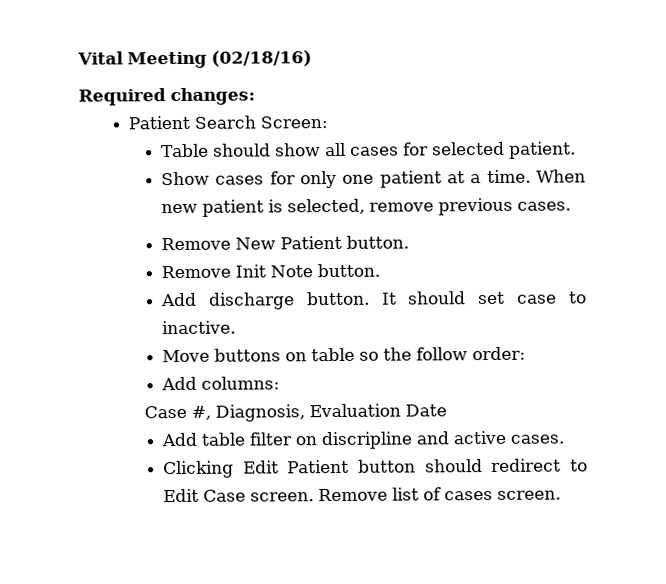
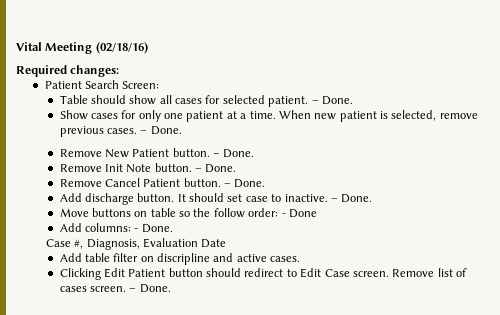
- Table should show all cases for selected patient.
+ Table should show all cases for selected patient. – Done.
- When new patient is selected, remove previous cases.
+ When new patient is selected, remove previous cases. – Done.
- Remove New Patient button.
+ Remove New Patient button. – Done.
- Remove Init Note button.
+ Remove Init Note button. – Done.
+ Remove Cancel Patient button. – Done.
- It should set case to inactive.
+ It should set case to inactive. – Done.
- Move buttons on table so the follow order:
+ Move buttons on table so the follow order: - Done
- Add columns:
+ Add columns: - Done.
- Remove list of cases screen.
+ Remove list of cases screen. – Done.

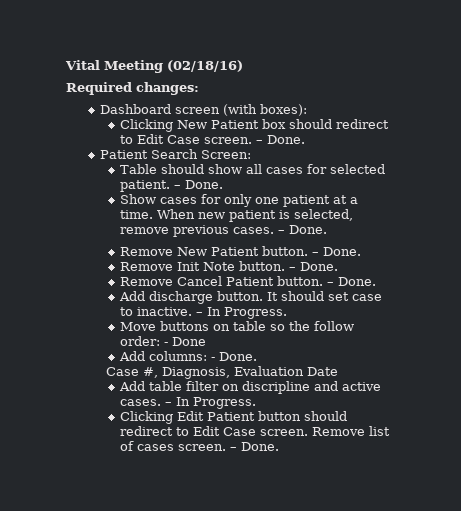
+ Dashboard screen (with boxes):
+ Clicking New Patient box should redirect to Edit Case screen. – Done.
- It should set case to inactive. – Done.
+ It should set case to inactive. – In Progress.
- Add table filter on discripline and active cases.
+ Add table filter on discripline and active cases. – In Progress.

